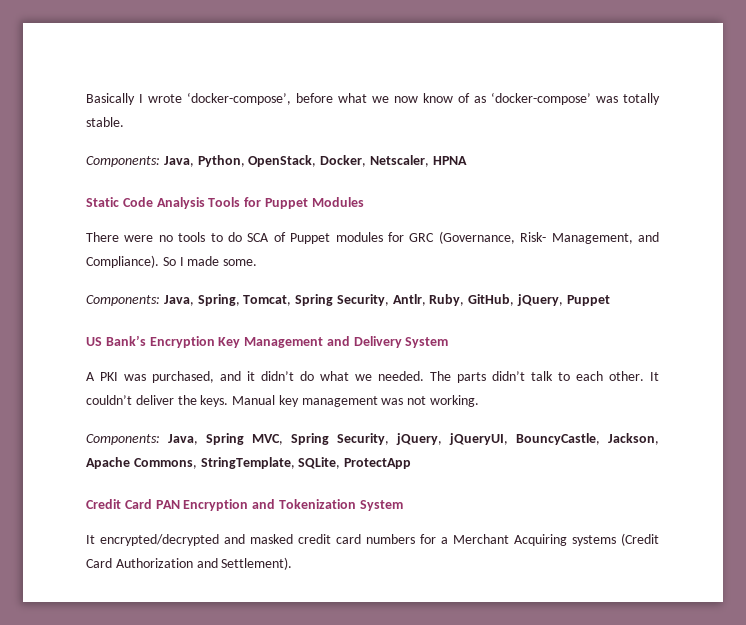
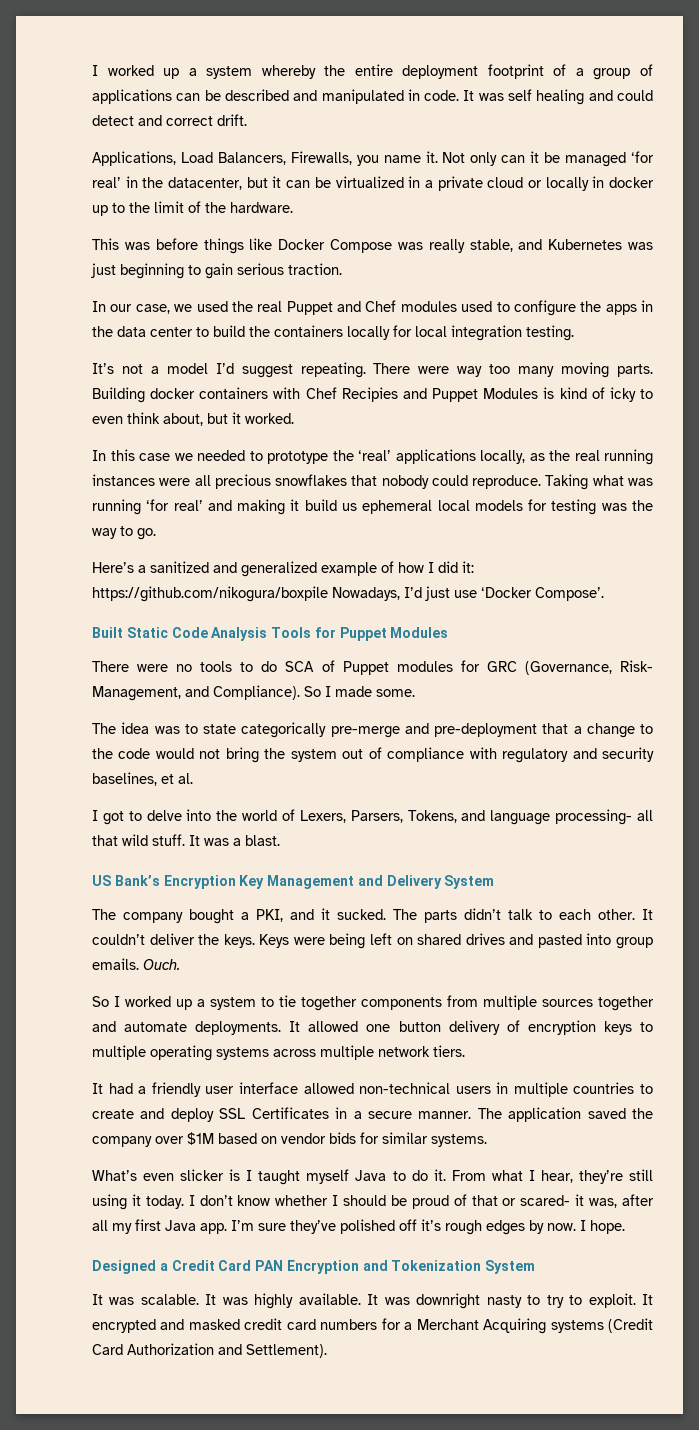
- Basically I wrote ‘docker-compose’, before what we now know of as ‘docker-compose’ was totally stable.
- Components: Java, Python, OpenStack, Docker, Netscaler, HPNA
- Static Code Analysis Tools for Puppet Modules
+ I worked up a system whereby the entire deployment footprint of a group of applications can be described and manipulated in code. It was self healing and could detect and correct drift.
+ Applications, Load Balancers, Firewalls, you name it. Not only can it be managed ‘for real’ in the datacenter, but it can be virtualized in a private cloud or locally in docker up to the limit of the hardware.
+ This was before things like Docker Compose was really stable, and Kubernetes was just beginning to gain serious traction.
+ In our case, we used the real Puppet and Chef modules used to configure the apps in the data center to build the containers locally for local integration testing.
+ It’s not a model I’d suggest repeating. There were way too many moving parts. Building docker containers with Chef Recipies and Puppet Modules is kind of icky to even think about, but it worked.
+ In this case we needed to prototype the ‘real’ applications locally, as the real running instances were all precious snowflakes that nobody could reproduce. Taking what was running ‘for real’ and making it build us ephemeral local models for testing was the way to go.
+ Here’s a sanitized and generalized example of how I did it: https://github.com/nikogura/boxpile Nowadays, I’d just use ‘Docker Compose’.
+ Built Static Code Analysis Tools for Puppet Modules
- Components: Java, Spring, Tomcat, Spring Security, Antlr, Ruby, GitHub, jQuery, Puppet
+ The idea was to state categorically pre-merge and pre-deployment that a change to the code would not bring the system out of compliance with regulatory and security baselines, et al.
+ I got to delve into the world of Lexers, Parsers, Tokens, and language processing- all that wild stuff. It was a blast.
- A PKI was purchased, and it didn’t do what we needed.
+ The company bought a PKI, and it sucked.
- Manual key management was not working.
- Components: Java, Spring MVC, Spring Security, jQuery, jQueryUI, BouncyCastle, Jackson, Apache Commons, StringTemplate, SQLite, ProtectApp
- Credit Card PAN Encryption and Tokenization System
+ Keys were being left on shared drives and pasted into group emails. Ouch.
+ So I worked up a system to tie together components from multiple sources together and automate deployments. It allowed one button delivery of encryption keys to multiple operating systems across multiple network tiers.
+ It had a friendly user interface allowed non-technical users in multiple countries to create and deploy SSL Certificates in a secure manner. The application saved the company over $1M based on vendor bids for similar systems.
+ What’s even slicker is I taught myself Java to do it. From what I hear, they’re still using it today. I don’t know whether I should be proud of that or scared- it was, after all my first Java app. I’m sure they’ve polished off it’s rough edges by now. I hope.
+ Designed a Credit Card PAN Encryption and Tokenization System
- It encrypted/decrypted and masked credit card numbers for a Merchant Acquiring systems (Credit Card Authorization and Settlement).
+ It was scalable. It was highly available. It was downright nasty to try to exploit. It encrypted and masked credit card numbers for a Merchant Acquiring systems (Credit Card Authorization and Settlement).

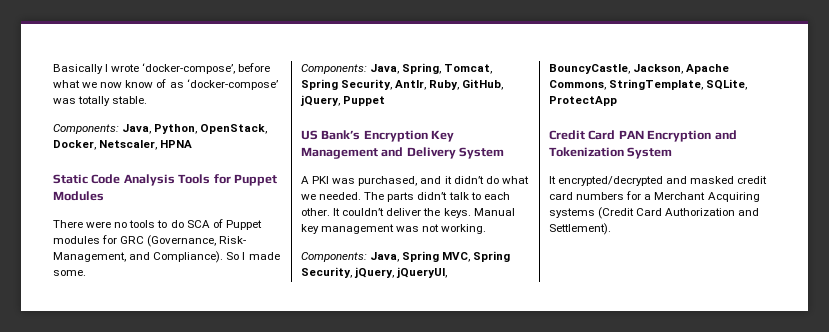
- I worked up a system whereby the entire deployment footprint of a group of applications can be described and manipulated in code. It was self healing and could detect and correct drift.
- Applications, Load Balancers, Firewalls, you name it. Not only can it be managed ‘for real’ in the datacenter, but it can be virtualized in a private cloud or locally in docker up to the limit of the hardware.
- This was before things like Docker Compose was really stable, and Kubernetes was just beginning to gain serious traction.
- In our case, we used the real Puppet and Chef modules used to configure the apps in the data center to build the containers locally for local integration testing.
- It’s not a model I’d suggest repeating. There were way too many moving parts. Building docker containers with Chef Recipies and Puppet Modules is kind of icky to even think about, but it worked.
- In this case we needed to prototype the ‘real’ applications locally, as the real running instances were all precious snowflakes that nobody could reproduce. Taking what was running ‘for real’ and making it build us ephemeral local models for testing was the way to go.
- Here’s a sanitized and generalized example of how I did it: https://github.com/nikogura/boxpile Nowadays, I’d just use ‘Docker Compose’.
- Built Static Code Analysis Tools for Puppet Modules
+ Basically I wrote ‘docker-compose’, before what we now know of as ‘docker-compose’ was totally stable.
+ Components: Java, Python, OpenStack, Docker, Netscaler, HPNA
+ Static Code Analysis Tools for Puppet Modules
- The idea was to state categorically pre-merge and pre-deployment that a change to the code would not bring the system out of compliance with regulatory and security baselines, et al.
- I got to delve into the world of Lexers, Parsers, Tokens, and language processing- all that wild stuff. It was a blast.
+ Components: Java, Spring, Tomcat, Spring Security, Antlr, Ruby, GitHub, jQuery, Puppet
- The company bought a PKI, and it sucked.
+ A PKI was purchased, and it didn’t do what we needed.
- Keys were being left on shared drives and pasted into group emails. Ouch.
- So I worked up a system to tie together components from multiple sources together and automate deployments. It allowed one button delivery of encryption keys to multiple operating systems across multiple network tiers.
- It had a friendly user interface allowed non-technical users in multiple countries to create and deploy SSL Certificates in a secure manner. The application saved the company over $1M based on vendor bids for similar systems.
- What’s even slicker is I taught myself Java to do it. From what I hear, they’re still using it today. I don’t know whether I should be proud of that or scared- it was, after all my first Java app. I’m sure they’ve polished off it’s rough edges by now. I hope.
- Designed a Credit Card PAN Encryption and Tokenization System
+ Manual key management was not working.
+ Components: Java, Spring MVC, Spring Security, jQuery, jQueryUI, BouncyCastle, Jackson, Apache Commons, StringTemplate, SQLite, ProtectApp
+ Credit Card PAN Encryption and Tokenization System
- It was scalable. It was highly available. It was downright nasty to try to exploit. It encrypted and masked credit card numbers for a Merchant Acquiring systems (Credit Card Authorization and Settlement).
+ It encrypted/decrypted and masked credit card numbers for a Merchant Acquiring systems (Credit Card Authorization and Settlement).

